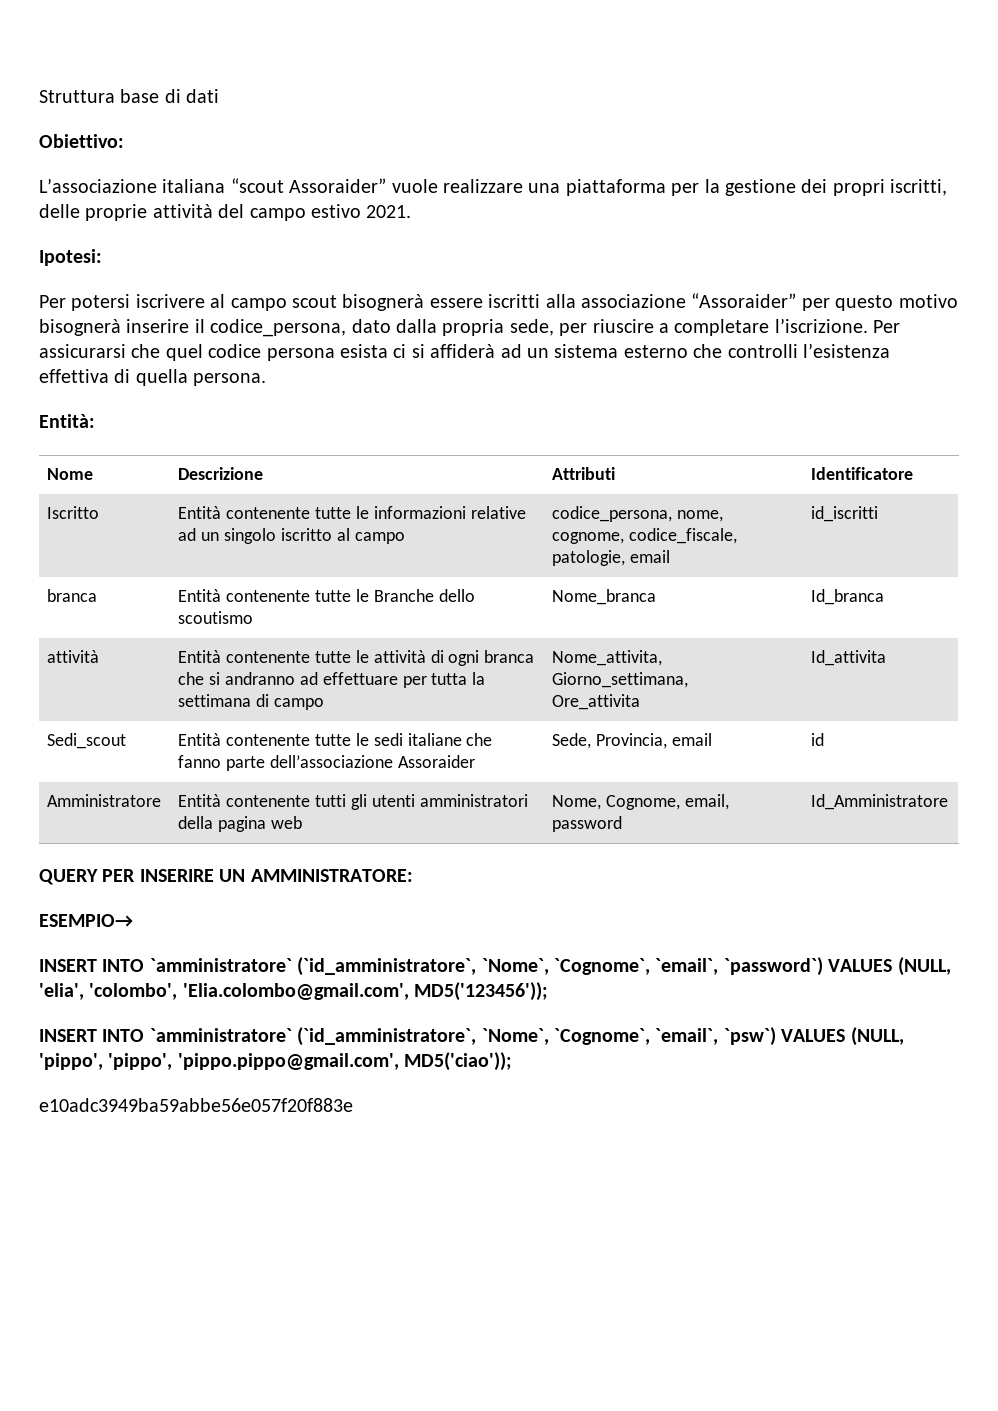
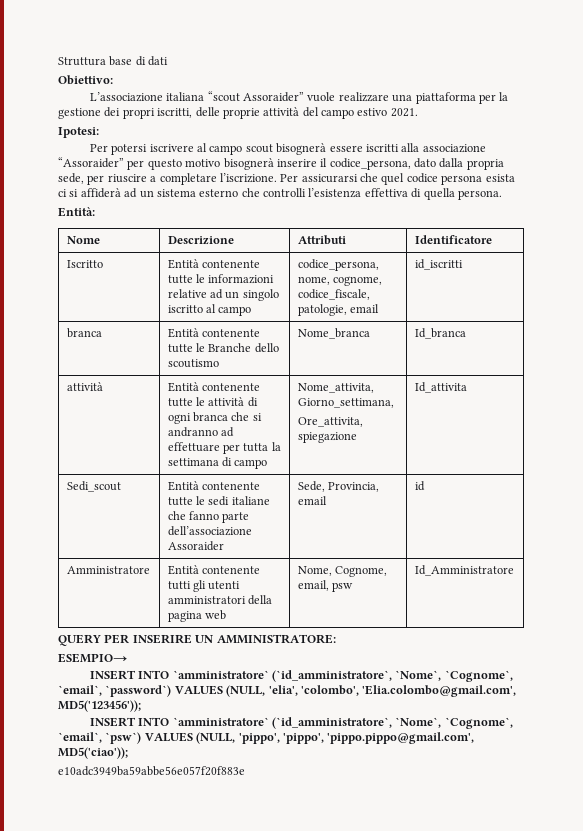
  attività | Entità contenente tutte le attività di ogni branca che si andranno ad effettuare per tutta la settimana di campo | Nome_attivita, Giorno_settimana,
- Ore_attivita | Id_attivita
+ Ore_attivita, spiegazione | Id_attivita
- Amministratore | Entità contenente tutti gli utenti amministratori della pagina web | Nome, Cognome, email, password | Id_Amministratore
+ Amministratore | Entità contenente tutti gli utenti amministratori della pagina web | Nome, Cognome, email, psw | Id_Amministratore

